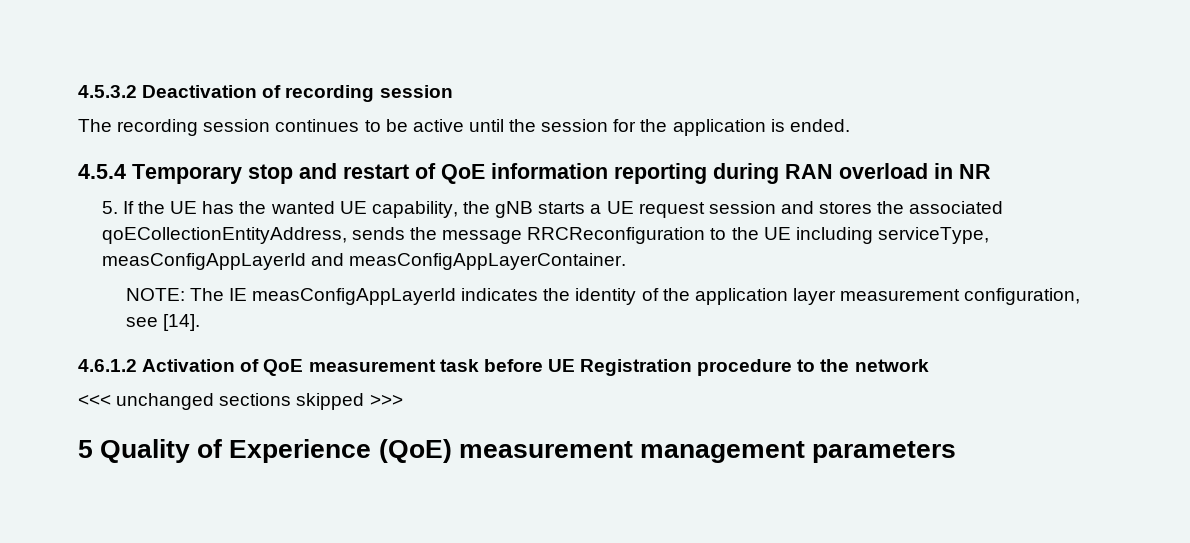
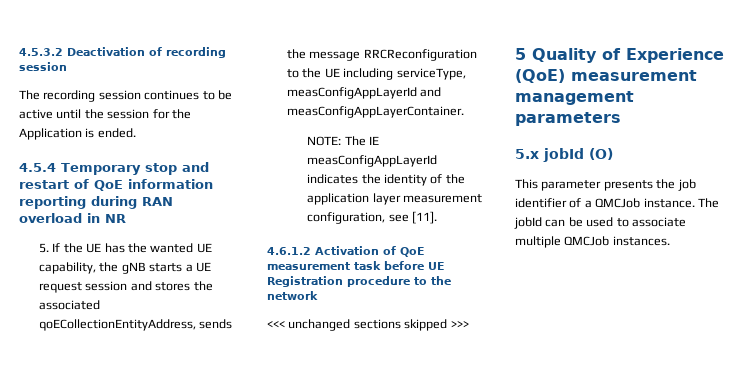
- The recording session continues to be active until the session for the application is ended.
+ The recording session continues to be active until the session for the Application is ended.
- NOTE: The IE measConfigAppLayerId indicates the identity of the application layer measurement configuration, see [14].
+ NOTE: The IE measConfigAppLayerId indicates the identity of the application layer measurement configuration, see [11].
+ 5.x jobId (O)
+ This parameter presents the job identifier of a QMCJob instance. The jobId can be used to associate multiple QMCJob instances.

